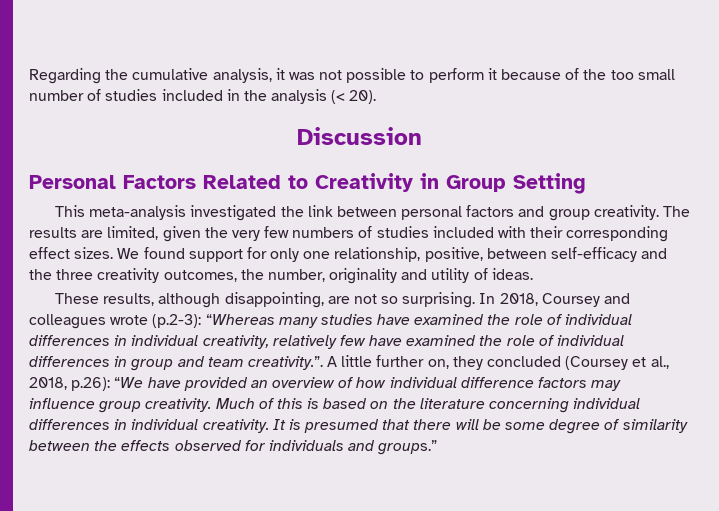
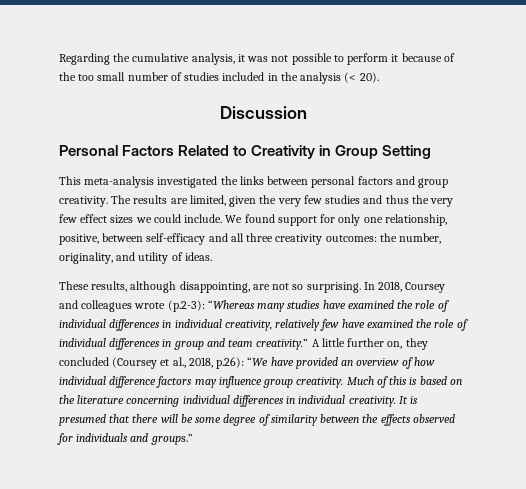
- This meta-analysis investigated the link between personal factors and group creativity.
+ This meta-analysis investigated the links between personal factors and group creativity.
- The results are limited, given the very few numbers of studies included with their corresponding effect sizes.
+ The results are limited, given the very few studies and thus the very few effect sizes we could include.
- We found support for only one relationship, positive, between self-efficacy and the three creativity outcomes, the number, originality and utility of ideas.
+ We found support for only one relationship, positive, between self-efficacy and all three creativity outcomes: the number, originality, and utility of ideas.
- In 2018, Coursey and colleagues wrote (p.2-3): “Whereas many studies have examined the role of individual differences in individual creativity, relatively few have examined the role of individual differences in group and team creativity.”. A little further on, they concluded (Coursey et al., 2018, p.26): “We have provided an overview of how individual difference factors may influence group creativity.
+ In 2018, Coursey and colleagues wrote (p.2-3): “Whereas many studies have examined the role of individual differences in individual creativity, relatively few have examined the role of individual differences in group and team creativity.” A little further on, they concluded (Coursey et al., 2018, p.26): “We have provided an overview of how individual difference factors may influence group creativity.

